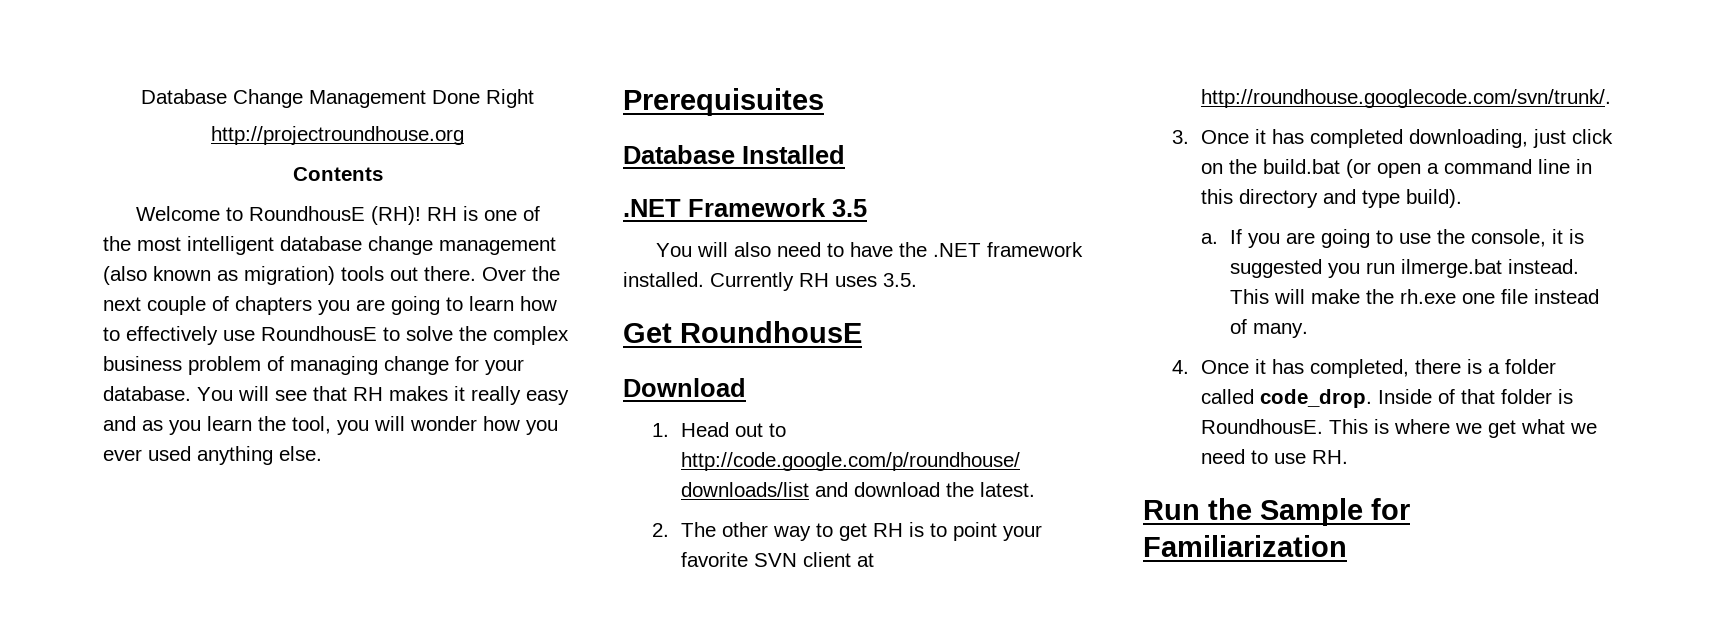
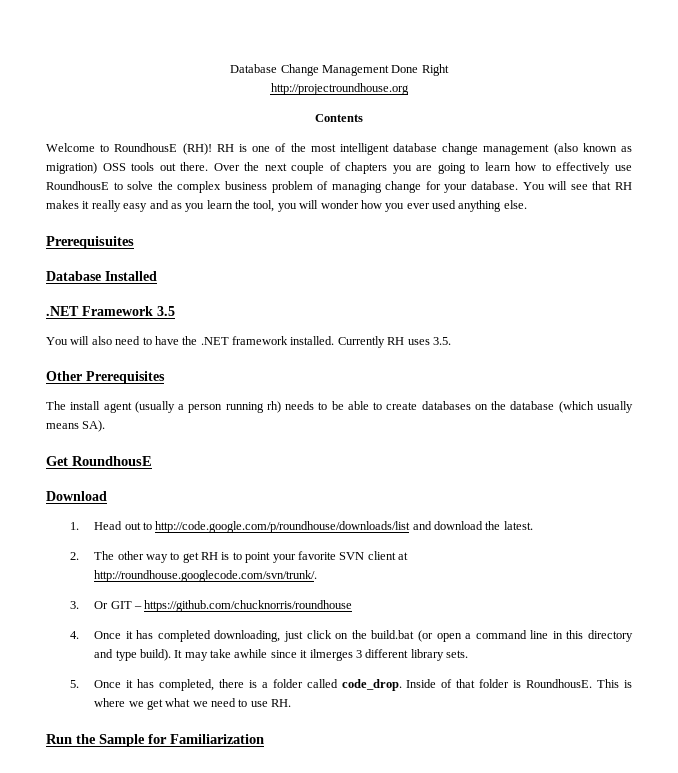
- RH is one of the most intelligent database change management (also known as migration) tools out there.
+ RH is one of the most intelligent database change management (also known as migration) OSS tools out there.
+ Other Prerequisites
+ The install agent (usually a person running rh) needs to be able to create databases on the database (which usually means SA).
- 3. Once it has completed downloading, just click on the build.bat (or open a command line in this directory and type build).
- a. If you are going to use the console, it is suggested you run ilmerge.bat instead. This will make the rh.exe one file instead of many.
- 4. Once it has completed, there is a folder called code_drop.
+ 3. Or GIT – https://github.com/chucknorris/roundhouse
+ 4. Once it has completed downloading, just click on the build.bat (or open a command line in this directory and type build). It may take awhile since it ilmerges 3 different library sets.
+ 5. Once it has completed, there is a folder called code_drop.

